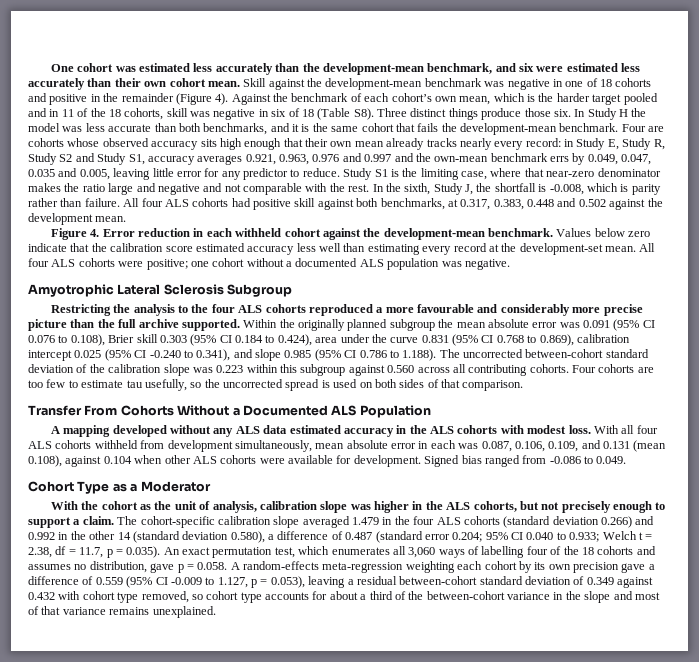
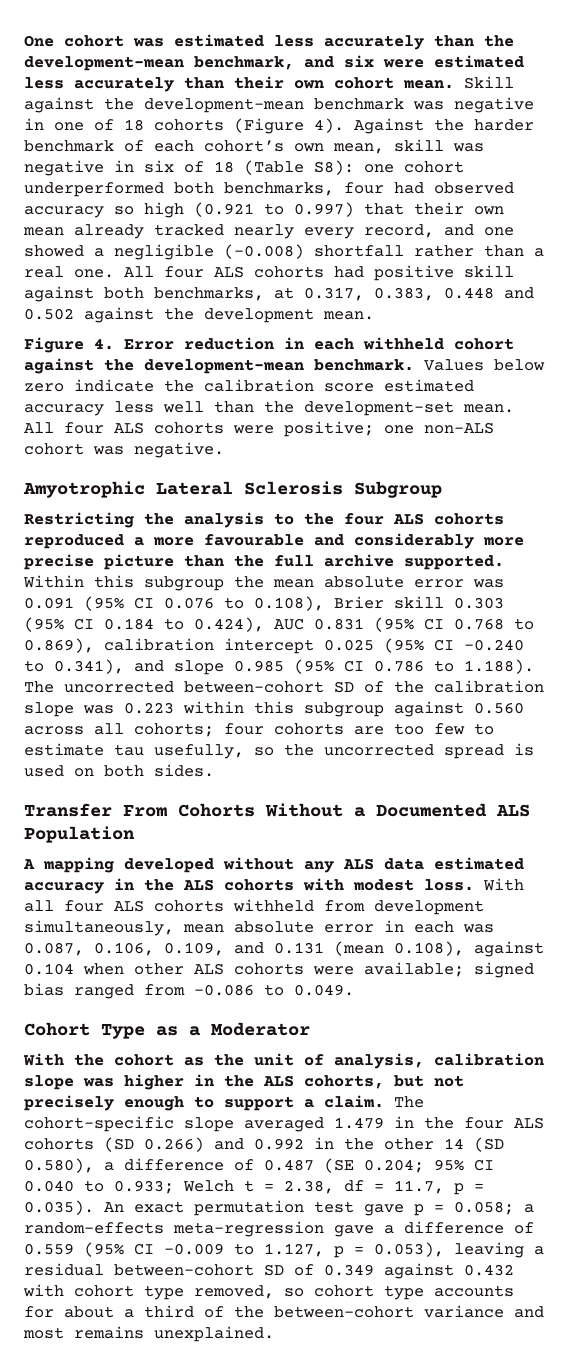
- Skill against the development-mean benchmark was negative in one of 18 cohorts and positive in the remainder (Figure 4).
+ Skill against the development-mean benchmark was negative in one of 18 cohorts (Figure 4).
- Against the benchmark of each cohort’s own mean, which is the harder target pooled and in 11 of the 18 cohorts, skill was negative in six of 18 (Table S8). Three distinct things produce those six. In Study H the model was less accurate than both benchmarks, and it is the same cohort that fails the development-mean benchmark. Four are cohorts whose observed accuracy sits high enough that their own mean already tracks nearly every record: in Study E, Study R, Study S2 and Study S1, accuracy averages 0.921, 0.963, 0.976 and 0.997 and the own-mean benchmark errs by 0.049, 0.047, 0.035 and 0.005, leaving little error for any predictor to reduce. Study S1 is the limiting case, where that near-zero denominator makes the ratio large and negative and not comparable with the rest. In the sixth, Study J, the shortfall is -0.008, which is parity rather than failure.
+ Against the harder benchmark of each cohort’s own mean, skill was negative in six of 18 (Table S8): one cohort underperformed both benchmarks, four had observed accuracy so high (0.921 to 0.997) that their own mean already tracked nearly every record, and one showed a negligible (-0.008) shortfall rather than a real one.
- Values below zero indicate that the calibration score estimated accuracy less well than estimating every record at the development-set mean.
+ Values below zero indicate the calibration score estimated accuracy less well than the development-set mean.
- All four ALS cohorts were positive; one cohort without a documented ALS population was negative.
+ All four ALS cohorts were positive; one non-ALS cohort was negative.
- Within the originally planned subgroup the mean absolute error was 0.091 (95% CI 0.076 to 0.108), Brier skill 0.303 (95% CI 0.184 to 0.424), area under the curve 0.831 (95% CI 0.768 to 0.869), calibration intercept 0.025 (95% CI -0.240 to 0.341), and slope 0.985 (95% CI 0.786 to 1.188). The uncorrected between-cohort standard deviation of the calibration slope was 0.223 within this subgroup against 0.560 across all contributing cohorts. Four cohorts are too few to estimate tau usefully, so the uncorrected spread is used on both sides of that comparison.
+ Within this subgroup the mean absolute error was 0.091 (95% CI 0.076 to 0.108), Brier skill 0.303 (95% CI 0.184 to 0.424), AUC 0.831 (95% CI 0.768 to 0.869), calibration intercept 0.025 (95% CI -0.240 to 0.341), and slope 0.985 (95% CI 0.786 to 1.188). The uncorrected between-cohort SD of the calibration slope was 0.223 within this subgroup against 0.560 across all cohorts; four cohorts are too few to estimate tau usefully, so the uncorrected spread is used on both sides.
- With all four ALS cohorts withheld from development simultaneously, mean absolute error in each was 0.087, 0.106, 0.109, and 0.131 (mean 0.108), against 0.104 when other ALS cohorts were available for development. Signed bias ranged from -0.086 to 0.049.
+ With all four ALS cohorts withheld from development simultaneously, mean absolute error in each was 0.087, 0.106, 0.109, and 0.131 (mean 0.108), against 0.104 when other ALS cohorts were available; signed bias ranged from -0.086 to 0.049.
- The cohort-specific calibration slope averaged 1.479 in the four ALS cohorts (standard deviation 0.266) and 0.992 in the other 14 (standard deviation 0.580), a difference of 0.487 (standard error 0.204;
+ The cohort-specific slope averaged 1.479 in the four ALS cohorts (SD 0.266) and 0.992 in the other 14 (SD 0.580), a difference of 0.487 (SE 0.204;
- Welch t = 2.38, df = 11.7, p = 0.035). An exact permutation test, which enumerates all 3,060 ways of labelling four of the 18 cohorts and assumes no distribution, gave p = 0.058. A random-effects meta-regression weighting each cohort by its own precision gave a difference of 0.559 (95% CI -0.009 to 1.127, p = 0.053), leaving a residual between-cohort standard deviation of 0.349 against 0.432 with cohort type removed, so cohort type accounts for about a third of the between-cohort variance in the slope and most of that variance remains unexplained.
+ Welch t = 2.38, df = 11.7, p = 0.035). An exact permutation test gave p = 0.058; a random-effects meta-regression gave a difference of 0.559 (95% CI -0.009 to 1.127, p = 0.053), leaving a residual between-cohort SD of 0.349 against 0.432 with cohort type removed, so cohort type accounts for about a third of the between-cohort variance and most remains unexplained.

